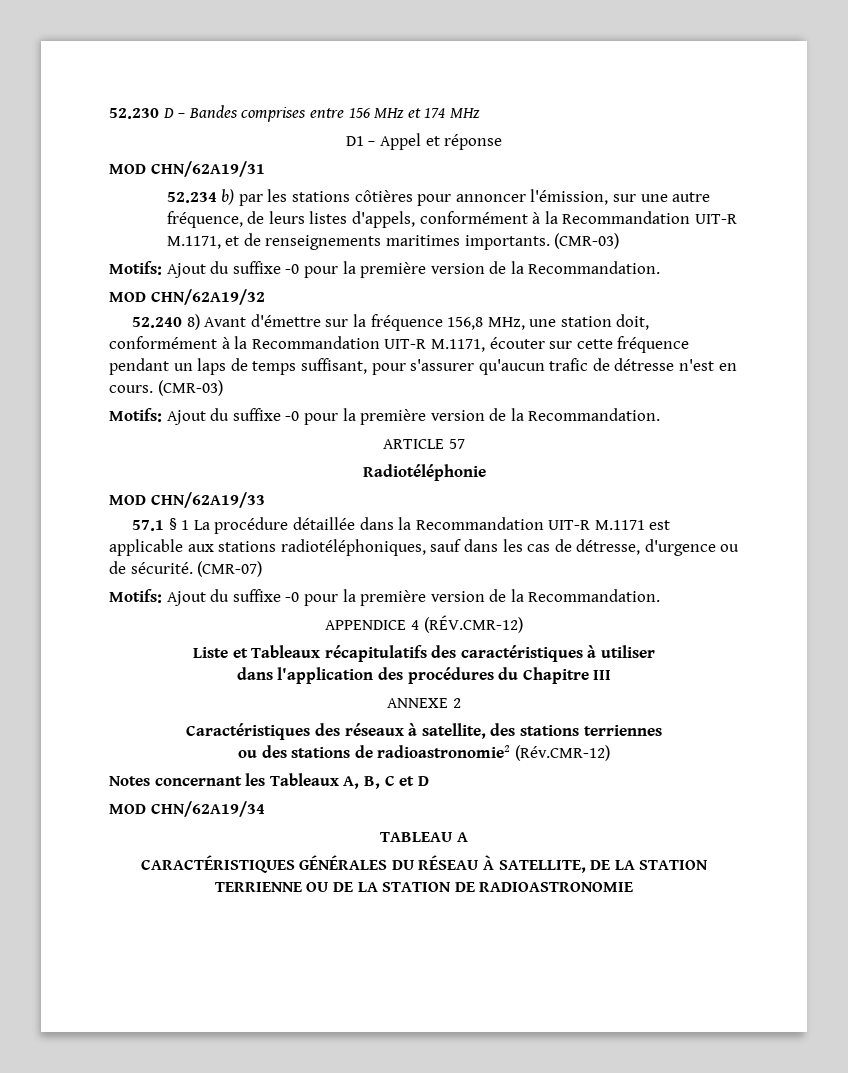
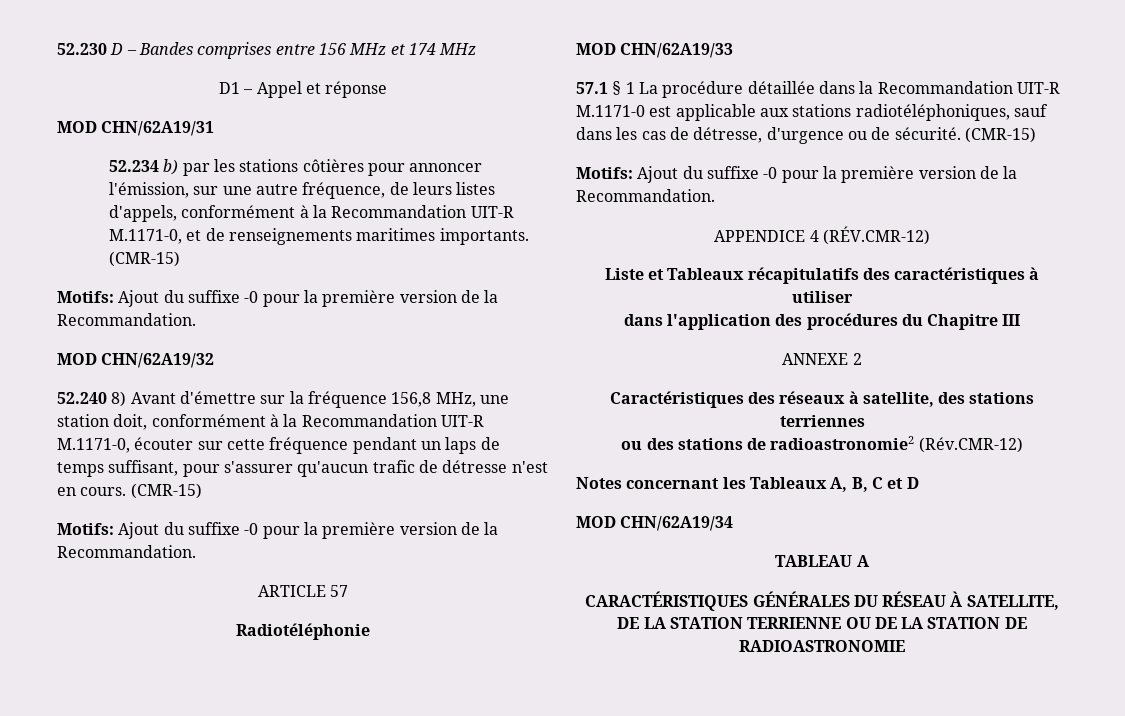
- 52.234 b) par les stations côtières pour annoncer l'émission, sur une autre fréquence, de leurs listes d'appels, conformément à la Recommandation UIT-R M.1171, et de renseignements maritimes importants. (CMR-03)
+ 52.234 b) par les stations côtières pour annoncer l'émission, sur une autre fréquence, de leurs listes d'appels, conformément à la Recommandation UIT-R M.1171-0, et de renseignements maritimes importants. (CMR-15)
- 52.240 8) Avant d'émettre sur la fréquence 156,8 MHz, une station doit, conformément à la Recommandation UIT-R M.1171, écouter sur cette fréquence pendant un laps de temps suffisant, pour s'assurer qu'aucun trafic de détresse n'est en cours. (CMR-03)
+ 52.240 8) Avant d'émettre sur la fréquence 156,8 MHz, une station doit, conformément à la Recommandation UIT-R M.1171-0, écouter sur cette fréquence pendant un laps de temps suffisant, pour s'assurer qu'aucun trafic de détresse n'est en cours. (CMR-15)
- 57.1 § 1 La procédure détaillée dans la Recommandation UIT-R M.1171 est applicable aux stations radiotéléphoniques, sauf dans les cas de détresse, d'urgence ou de sécurité. (CMR-07)
+ 57.1 § 1 La procédure détaillée dans la Recommandation UIT-R M.1171-0 est applicable aux stations radiotéléphoniques, sauf dans les cas de détresse, d'urgence ou de sécurité. (CMR-15)

